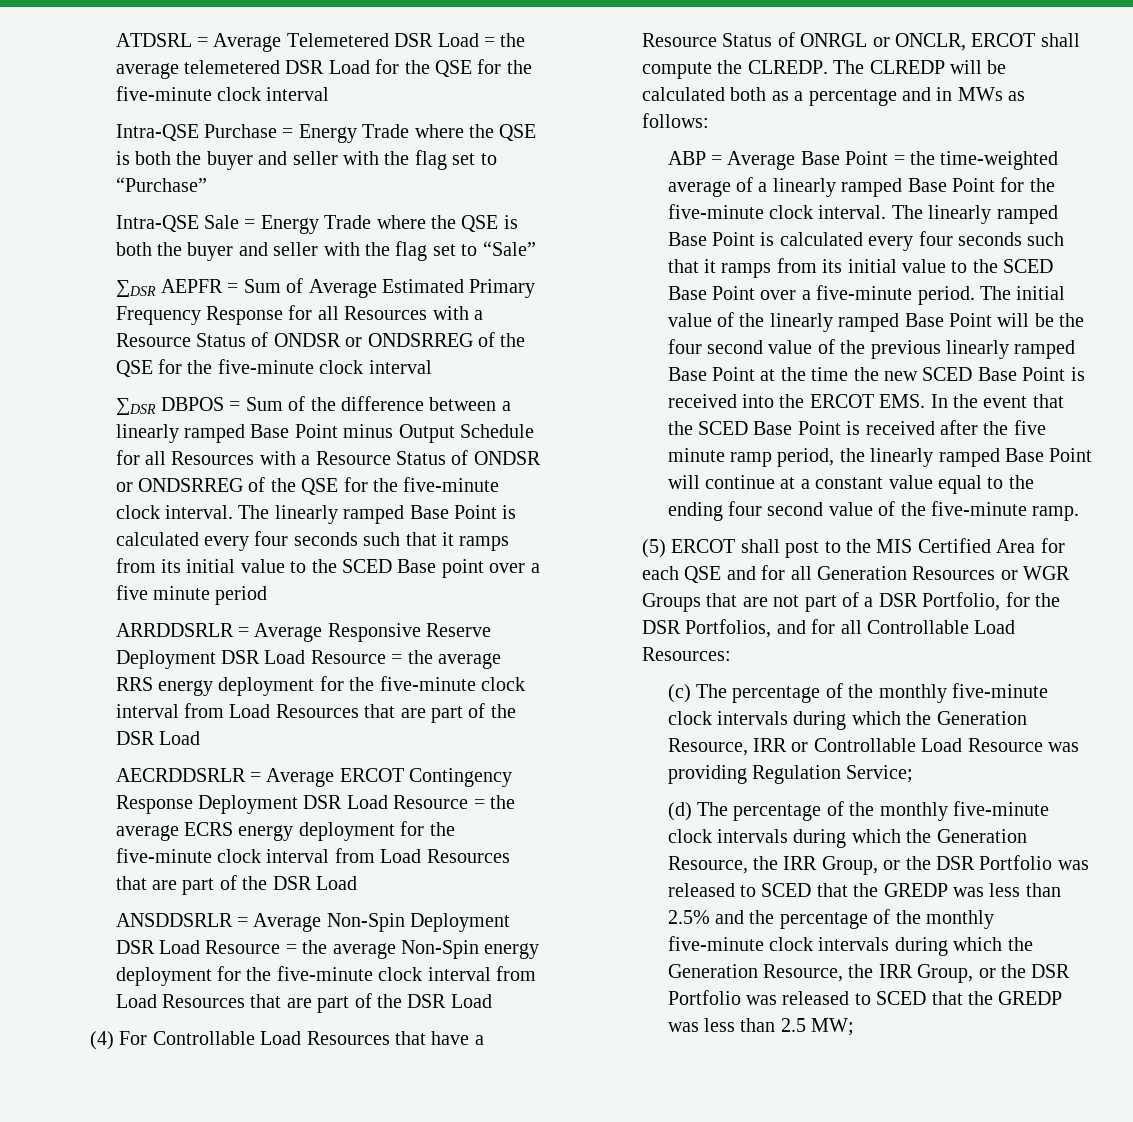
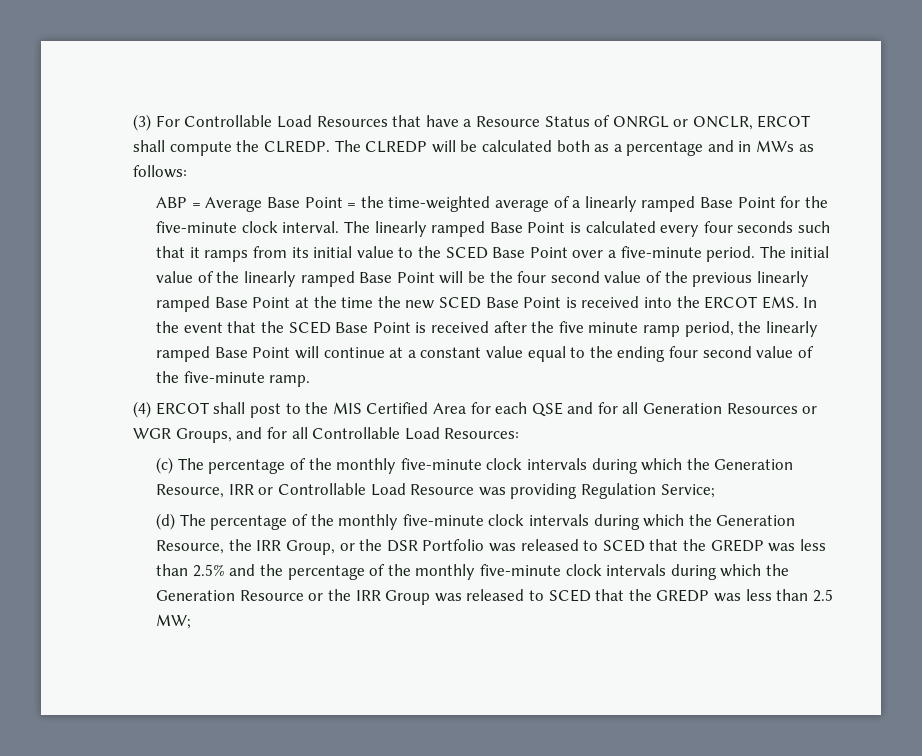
- ATDSRL = Average Telemetered DSR Load = the average telemetered DSR Load for the QSE for the five-minute clock interval
- Intra-QSE Purchase = Energy Trade where the QSE is both the buyer and seller with the flag set to “Purchase”
- Intra-QSE Sale = Energy Trade where the QSE is both the buyer and seller with the flag set to “Sale”
- ∑DSR AEPFR = Sum of Average Estimated Primary Frequency Response for all Resources with a Resource Status of ONDSR or ONDSRREG of the QSE for the five-minute clock interval
- ∑DSR DBPOS = Sum of the difference between a linearly ramped Base Point minus Output Schedule for all Resources with a Resource Status of ONDSR or ONDSRREG of the QSE for the five-minute clock interval. The linearly ramped Base Point is calculated every four seconds such that it ramps from its initial value to the SCED Base point over a five minute period
- ARRDDSRLR = Average Responsive Reserve Deployment DSR Load Resource = the average RRS energy deployment for the five-minute clock interval from Load Resources that are part of the DSR Load
- AECRDDSRLR = Average ERCOT Contingency Response Deployment DSR Load Resource = the average ECRS energy deployment for the five-minute clock interval from Load Resources that are part of the DSR Load
- ANSDDSRLR = Average Non-Spin Deployment DSR Load Resource = the average Non-Spin energy deployment for the five-minute clock interval from Load Resources that are part of the DSR Load
- (4) For Controllable Load Resources that have a Resource Status of ONRGL or ONCLR, ERCOT shall compute the CLREDP.
+ (3) For Controllable Load Resources that have a Resource Status of ONRGL or ONCLR, ERCOT shall compute the CLREDP.
- (5) ERCOT shall post to the MIS Certified Area for each QSE and for all Generation Resources or WGR Groups that are not part of a DSR Portfolio, for the DSR Portfolios, and for all Controllable Load Resources:
+ (4) ERCOT shall post to the MIS Certified Area for each QSE and for all Generation Resources or WGR Groups, and for all Controllable Load Resources:
- (d) The percentage of the monthly five-minute clock intervals during which the Generation Resource, the IRR Group, or the DSR Portfolio was released to SCED that the GREDP was less than 2.5% and the percentage of the monthly five-minute clock intervals during which the Generation Resource, the IRR Group, or the DSR Portfolio was released to SCED that the GREDP was less than 2.5 MW;
+ (d) The percentage of the monthly five-minute clock intervals during which the Generation Resource, the IRR Group, or the DSR Portfolio was released to SCED that the GREDP was less than 2.5% and the percentage of the monthly five-minute clock intervals during which the Generation Resource or the IRR Group was released to SCED that the GREDP was less than 2.5 MW;

